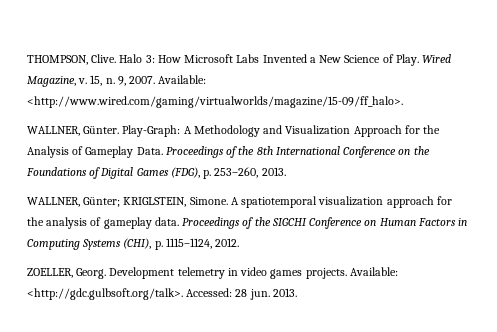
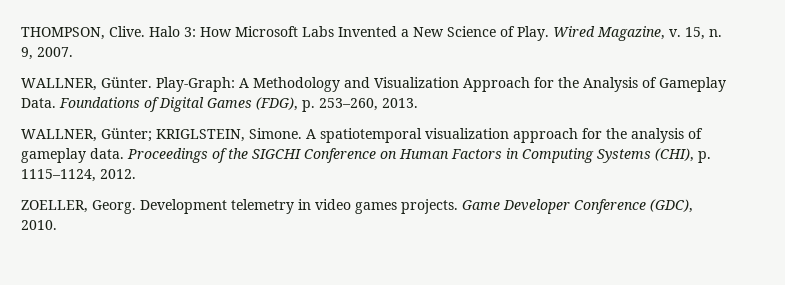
- Available: <http://www.wired.com/gaming/virtualworlds/magazine/15-09/ff_halo>.
- Proceedings of the 8th International Conference on the Foundations of Digital Games (FDG), p. 253–260, 2013.
+ Foundations of Digital Games (FDG), p. 253–260, 2013.
- Available: <http://gdc.gulbsoft.org/talk>. Accessed: 28 jun. 2013.
+ Game Developer Conference (GDC), 2010.

